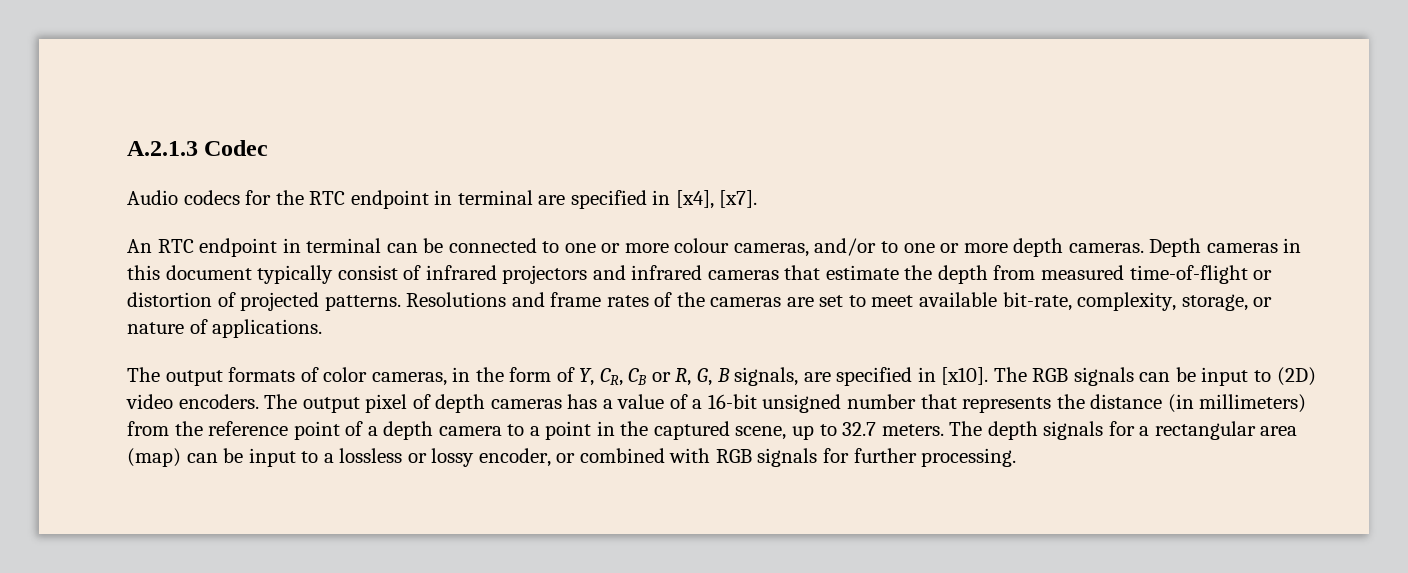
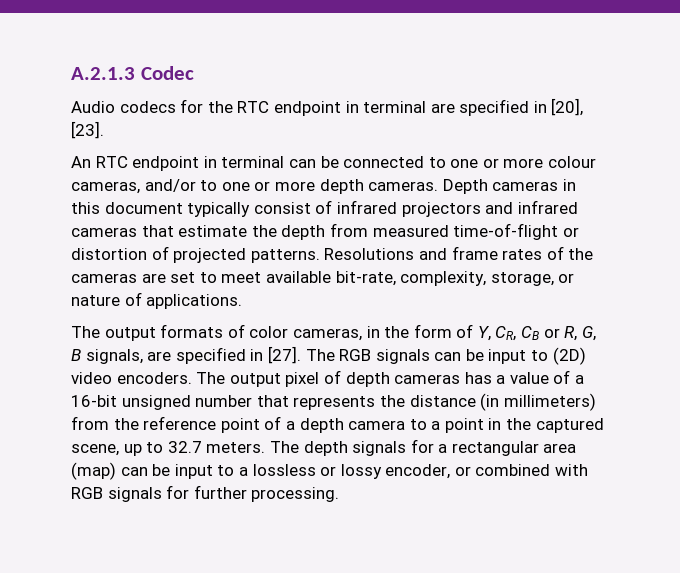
- Audio codecs for the RTC endpoint in terminal are specified in [x4], [x7].
+ Audio codecs for the RTC endpoint in terminal are specified in [20], [23].
- The output formats of color cameras, in the form of Y, CR, CB or R, G, B signals, are specified in [x10].
+ The output formats of color cameras, in the form of Y, CR, CB or R, G, B signals, are specified in [27].

